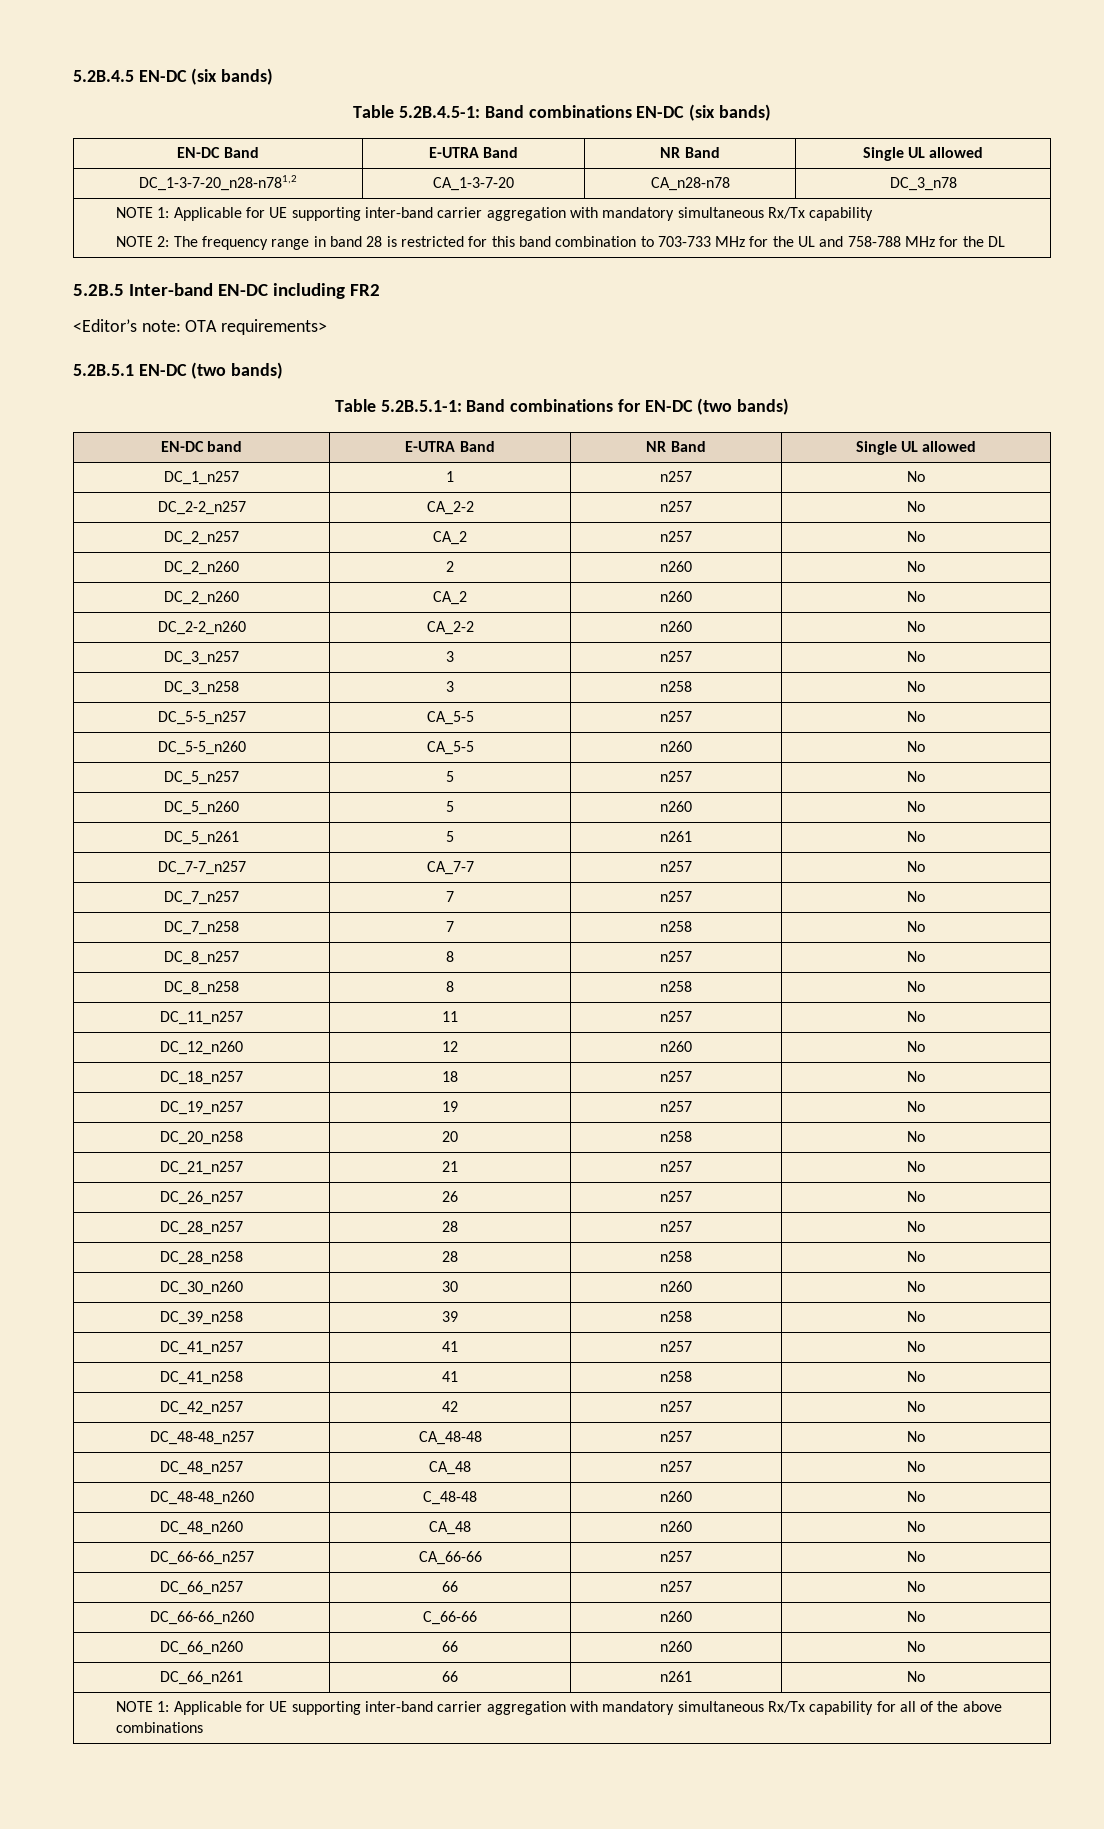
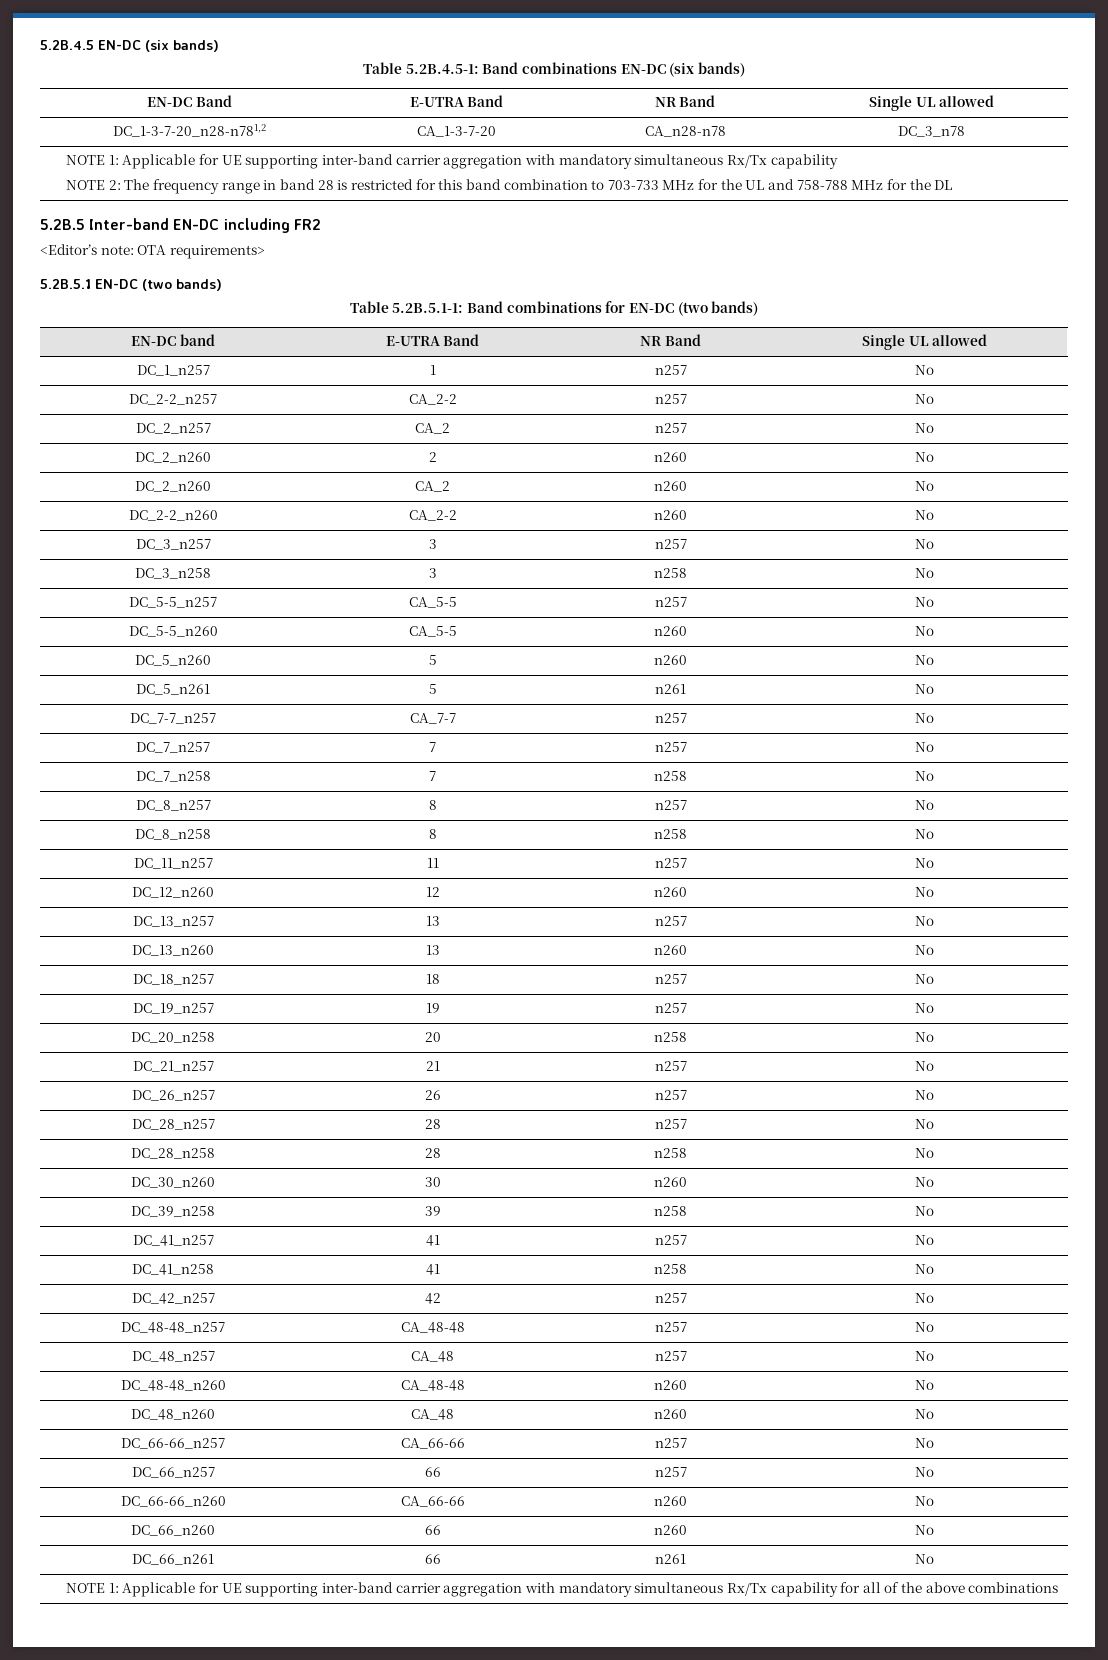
- DC_5_n257 | 5 | n257 | No
+ DC_13_n257 | 13 | n257 | No
+ DC_13_n260 | 13 | n260 | No
- DC_48-48_n260 | C_48-48 | n260 | No
+ DC_48-48_n260 | CA_48-48 | n260 | No
- DC_66-66_n260 | C_66-66 | n260 | No
+ DC_66-66_n260 | CA_66-66 | n260 | No

